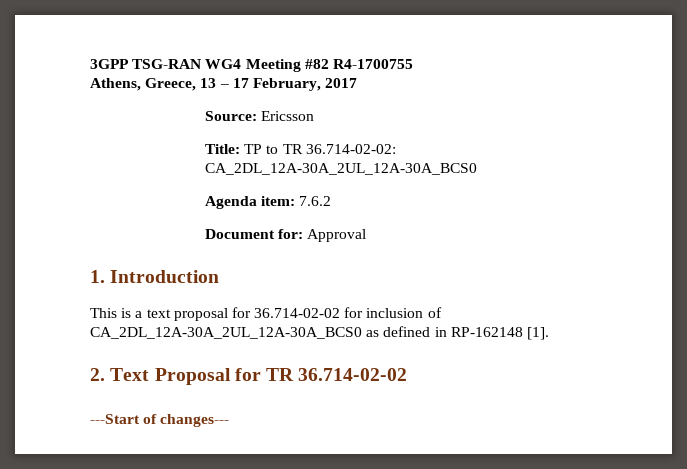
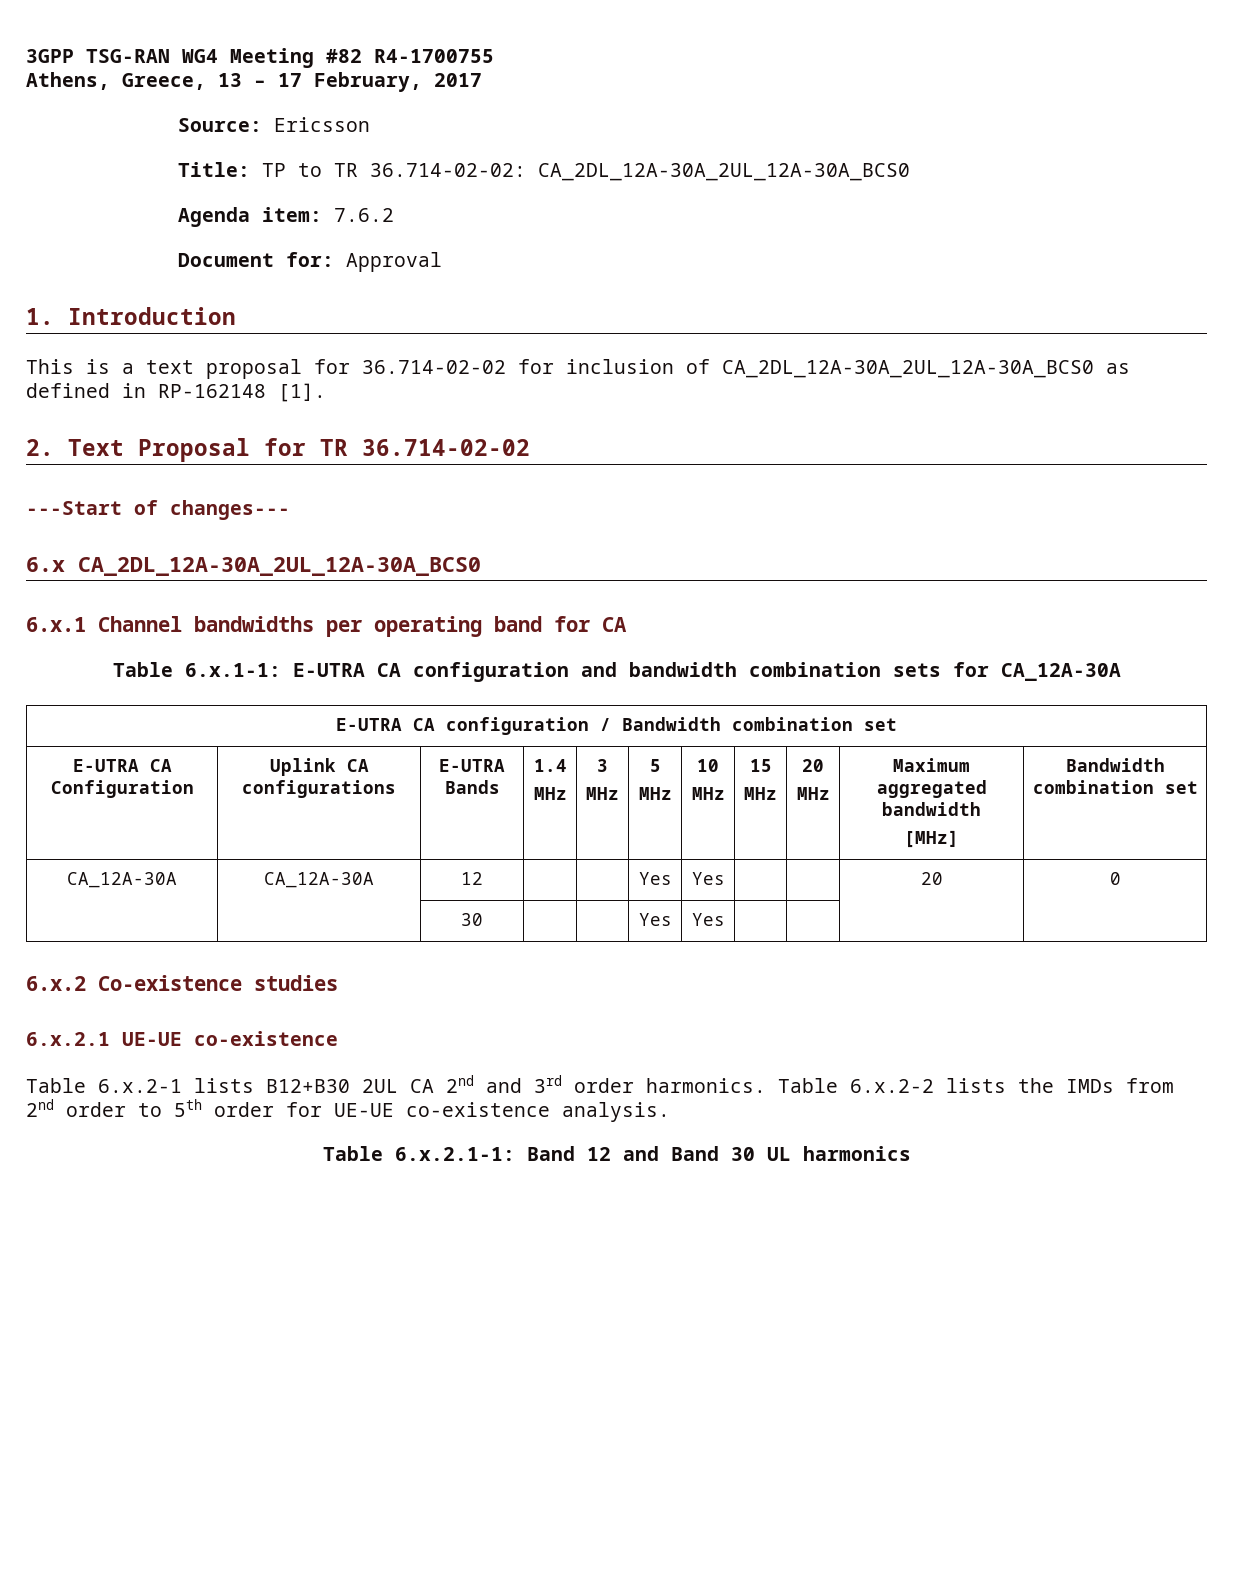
+ 6.x CA_2DL_12A-30A_2UL_12A-30A_BCS0
+ 6.x.1 Channel bandwidths per operating band for CA
+ Table 6.x.1-1: E-UTRA CA configuration and bandwidth combination sets for CA_12A-30A
+ E-UTRA CA configuration / Bandwidth combination set
+ E-UTRA CA Configuration | Uplink CA configurations | E-UTRA Bands | 1.4
+ MHz | 3
+ MHz | 5
+ MHz | 10
+ MHz | 15
+ MHz | 20
+ MHz | Maximum aggregated bandwidth
+ [MHz] | Bandwidth combination set
+ CA_12A-30A | CA_12A-30A | 12 | | | Yes | Yes | | | 20 | 0
+ | | 30 | | | Yes | Yes | | | |
+ 6.x.2 Co-existence studies
+ 6.x.2.1 UE-UE co-existence
+ Table 6.x.2-1 lists B12+B30 2UL CA 2nd and 3rd order harmonics. Table 6.x.2-2 lists the IMDs from 2nd order to 5th order for UE-UE co-existence analysis.
+ Table 6.x.2.1-1: Band 12 and Band 30 UL harmonics

